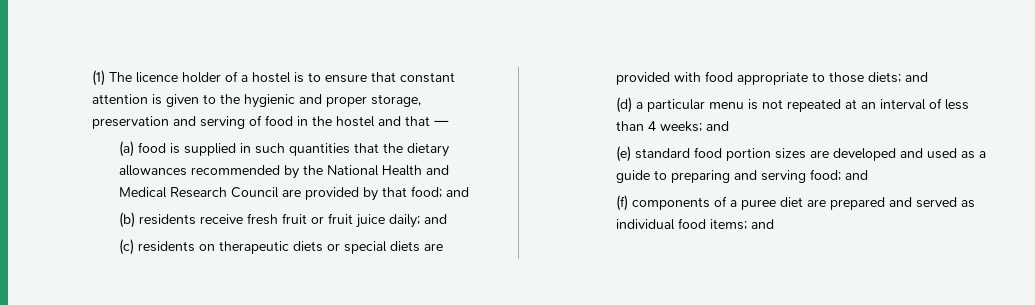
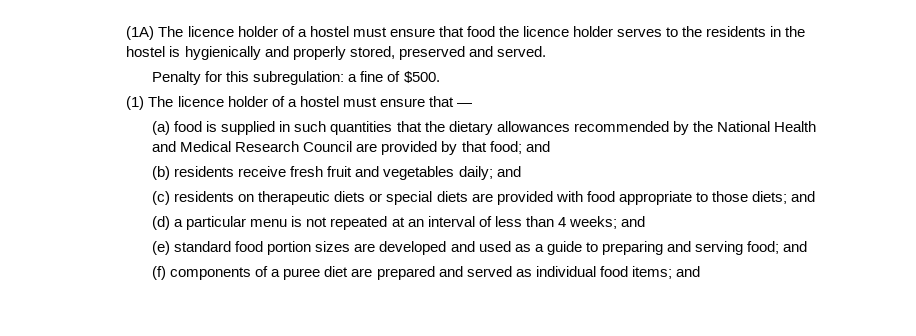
+ (1A) The licence holder of a hostel must ensure that food the licence holder serves to the residents in the hostel is hygienically and properly stored, preserved and served.
+ Penalty for this subregulation: a fine of $500.
- (1) The licence holder of a hostel is to ensure that constant attention is given to the hygienic and proper storage, preservation and serving of food in the hostel and that —
+ (1) The licence holder of a hostel must ensure that —
- (b) residents receive fresh fruit or fruit juice daily; and
+ (b) residents receive fresh fruit and vegetables daily; and

